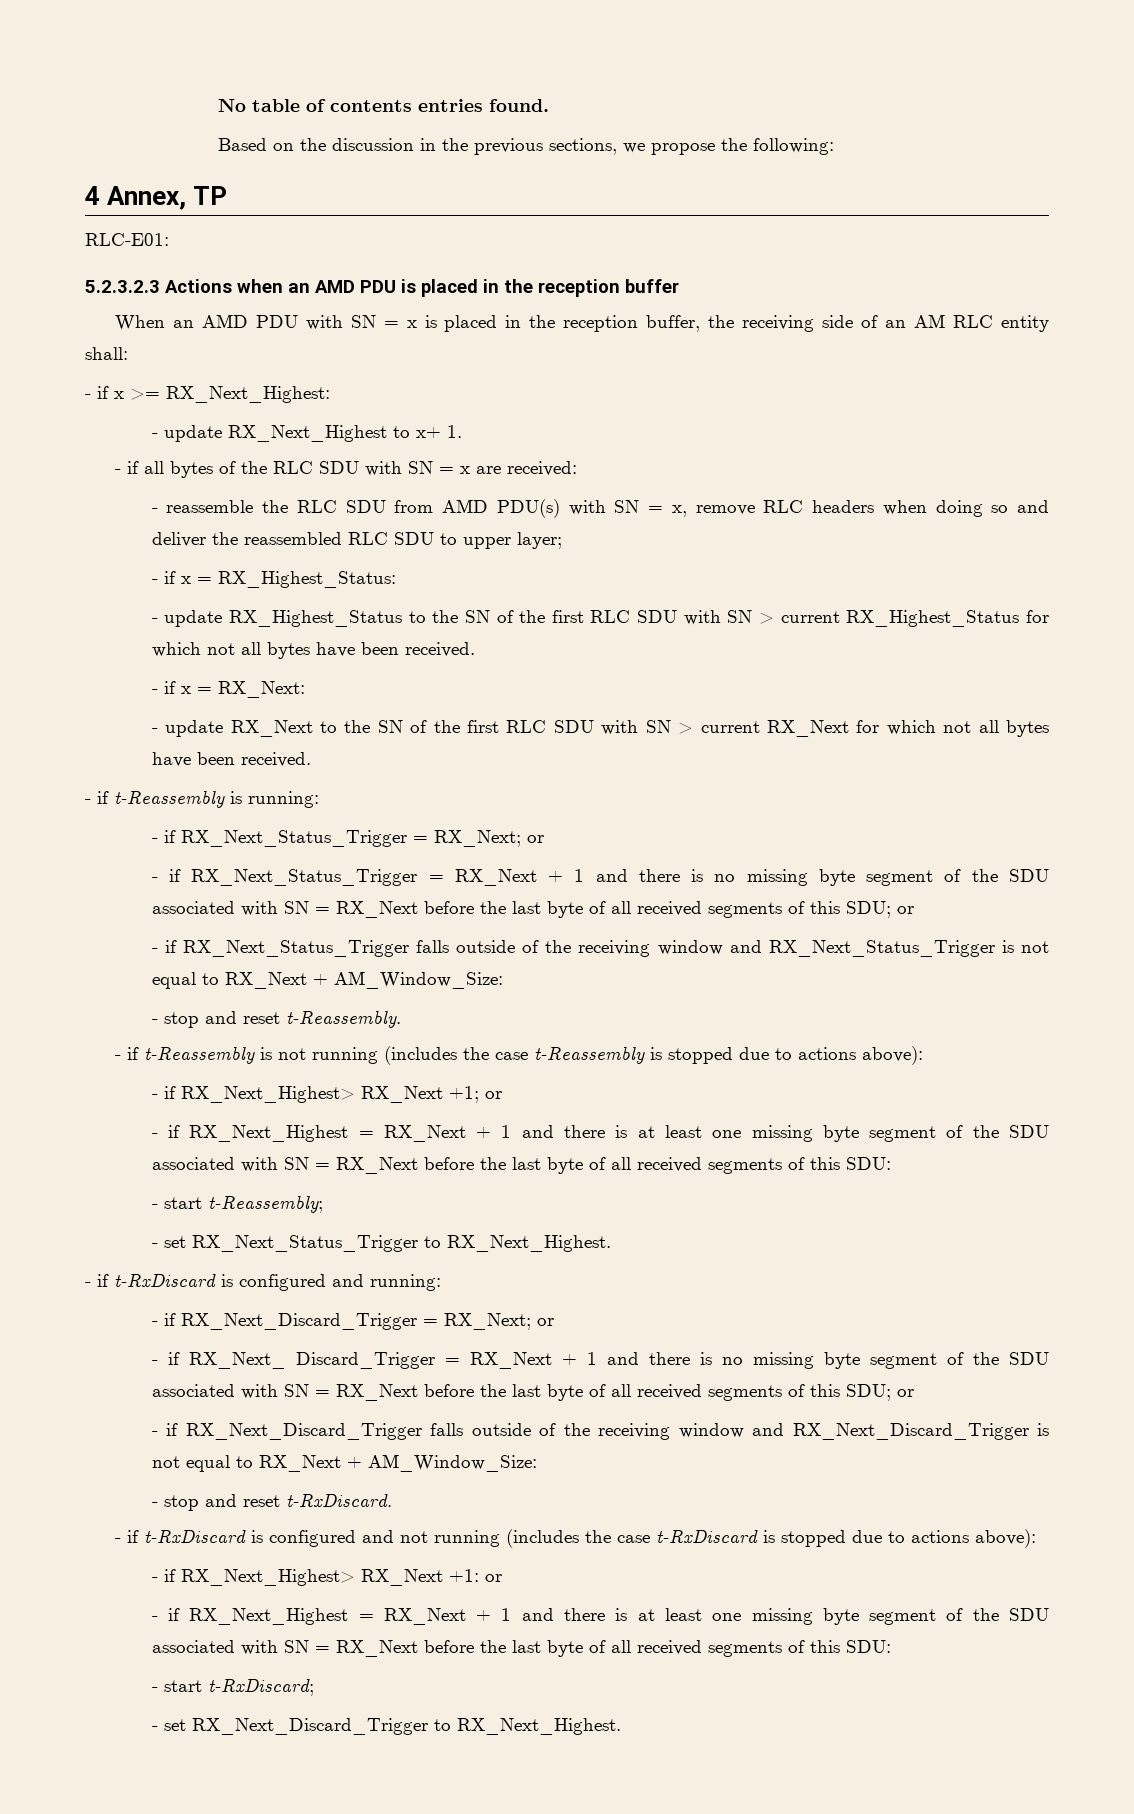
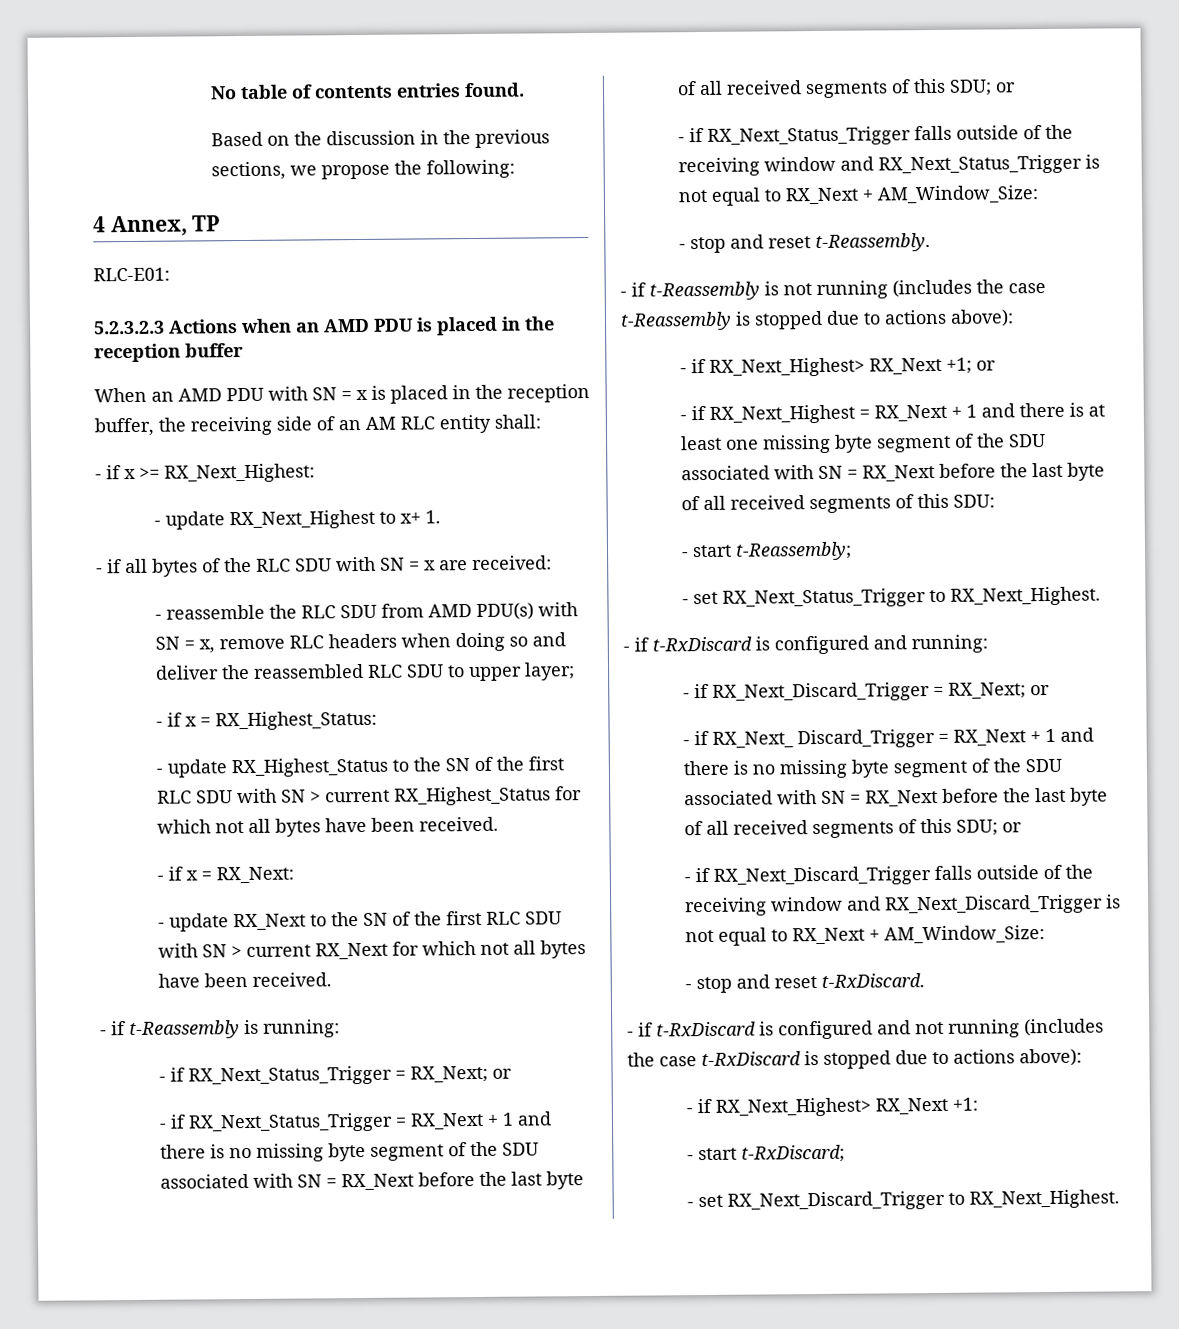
- - if RX_Next_Highest> RX_Next +1: or
- - if RX_Next_Highest = RX_Next + 1 and there is at least one missing byte segment of the SDU associated with SN = RX_Next before the last byte of all received segments of this SDU:
+ - if RX_Next_Highest> RX_Next +1:

